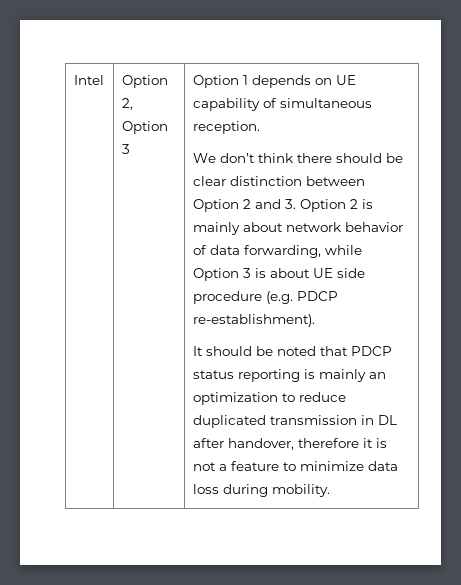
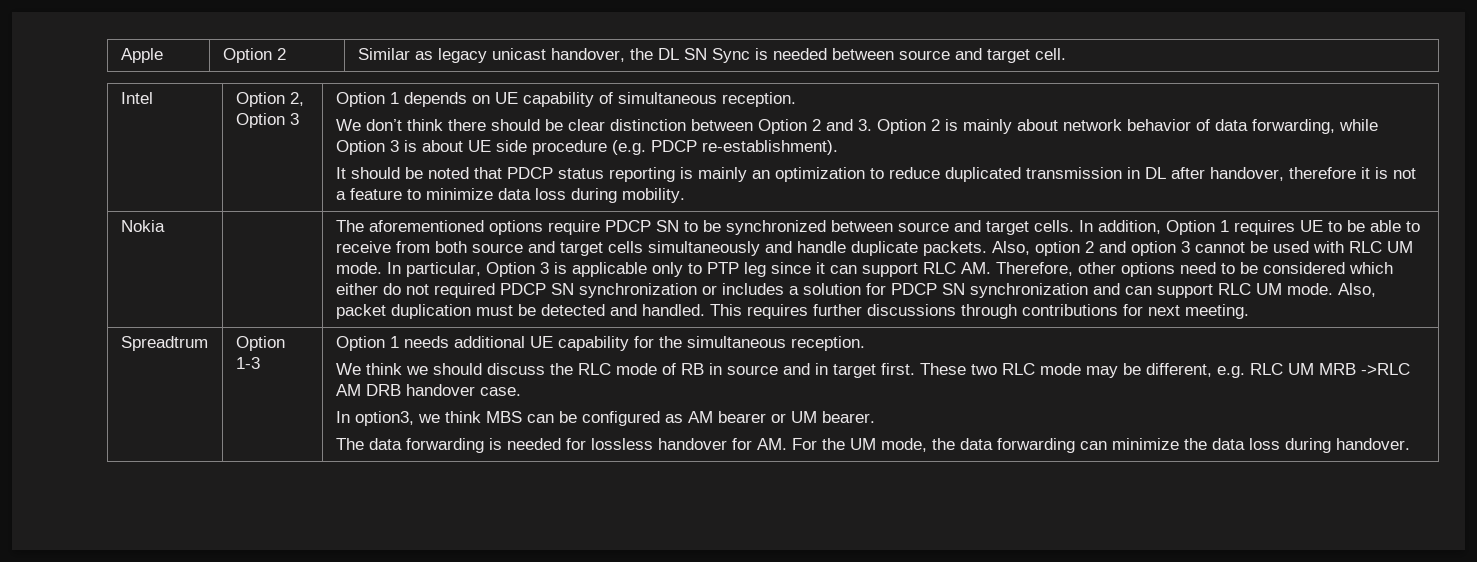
+ Apple | Option 2 | Similar as legacy unicast handover, the DL SN Sync is needed between source and target cell.
+ Nokia | | The aforementioned options require PDCP SN to be synchronized between source and target cells. In addition, Option 1 requires UE to be able to receive from both source and target cells simultaneously and handle duplicate packets. Also, option 2 and option 3 cannot be used with RLC UM mode. In particular, Option 3 is applicable only to PTP leg since it can support RLC AM. Therefore, other options need to be considered which either do not required PDCP SN synchronization or includes a solution for PDCP SN synchronization and can support RLC UM mode. Also, packet duplication must be detected and handled. This requires further discussions through contributions for next meeting.
+ Spreadtrum | Option 1-3 | Option 1 needs additional UE capability for the simultaneous reception.
+ We think we should discuss the RLC mode of RB in source and in target first. These two RLC mode may be different, e.g. RLC UM MRB ->RLC AM DRB handover case.
+ In option3, we think MBS can be configured as AM bearer or UM bearer.
+ The data forwarding is needed for lossless handover for AM. For the UM mode, the data forwarding can minimize the data loss during handover.

